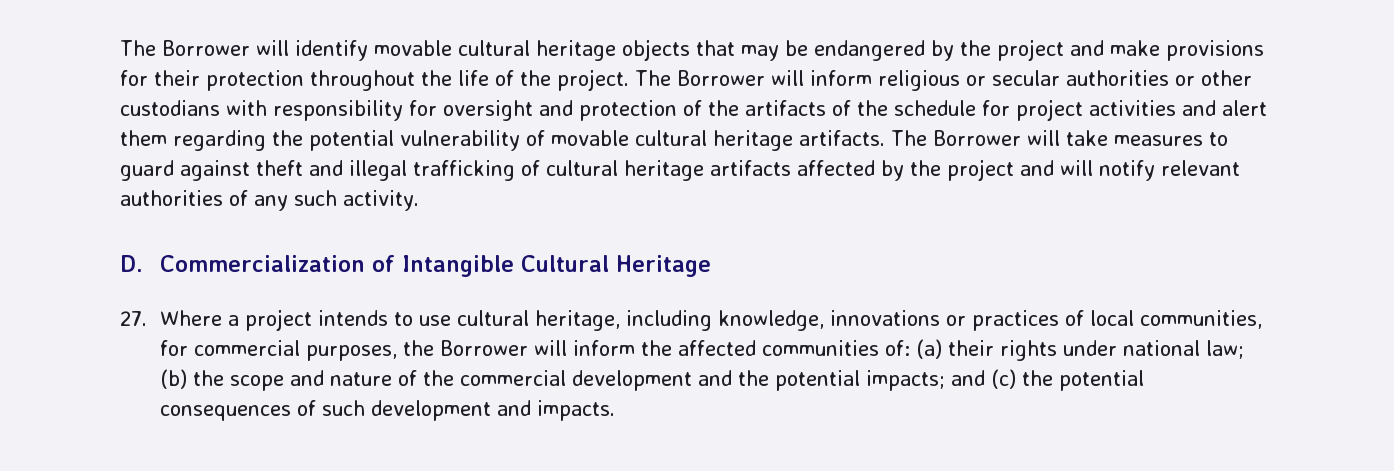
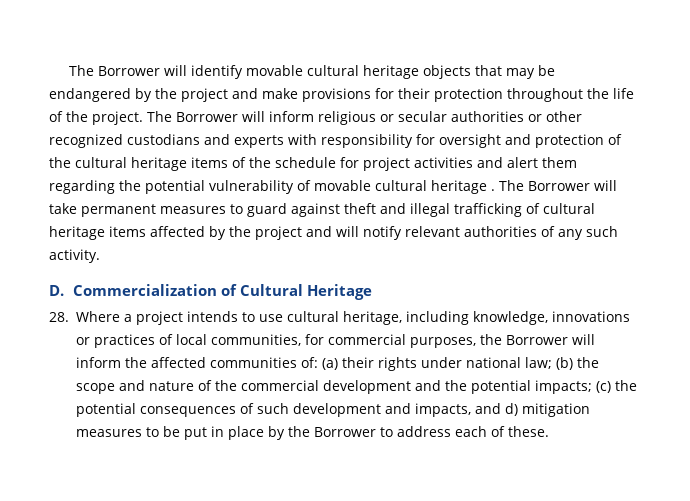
- The Borrower will inform religious or secular authorities or other custodians with responsibility for oversight and protection of the artifacts of the schedule for project activities and alert them regarding the potential vulnerability of movable cultural heritage artifacts.
+ The Borrower will inform religious or secular authorities or other recognized custodians and experts with responsibility for oversight and protection of the cultural heritage items of the schedule for project activities and alert them regarding the potential vulnerability of movable cultural heritage .
- The Borrower will take measures to guard against theft and illegal trafficking of cultural heritage artifacts affected by the project and will notify relevant authorities of any such activity.
+ The Borrower will take permanent measures to guard against theft and illegal trafficking of cultural heritage items affected by the project and will notify relevant authorities of any such activity.
- D. Commercialization of Intangible Cultural Heritage
+ D. Commercialization of Cultural Heritage
- 27. Where a project intends to use cultural heritage, including knowledge, innovations or practices of local communities, for commercial purposes, the Borrower will inform the affected communities of: (a) their rights under national law; (b) the scope and nature of the commercial development and the potential impacts; and (c) the potential consequences of such development and impacts.
+ 28. Where a project intends to use cultural heritage, including knowledge, innovations or practices of local communities, for commercial purposes, the Borrower will inform the affected communities of: (a) their rights under national law; (b) the scope and nature of the commercial development and the potential impacts; (c) the potential consequences of such development and impacts, and d) mitigation measures to be put in place by the Borrower to address each of these.

